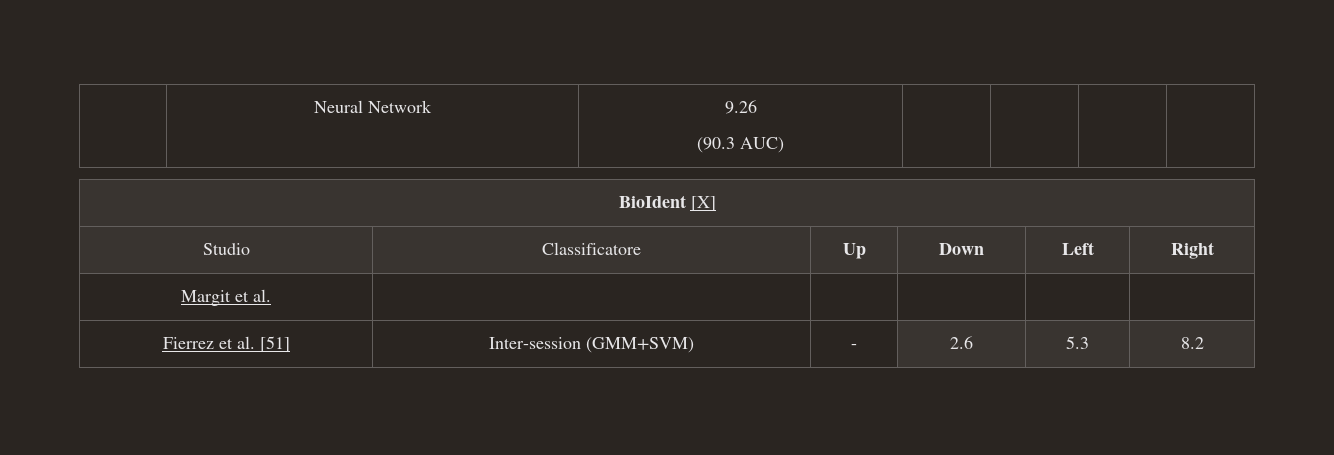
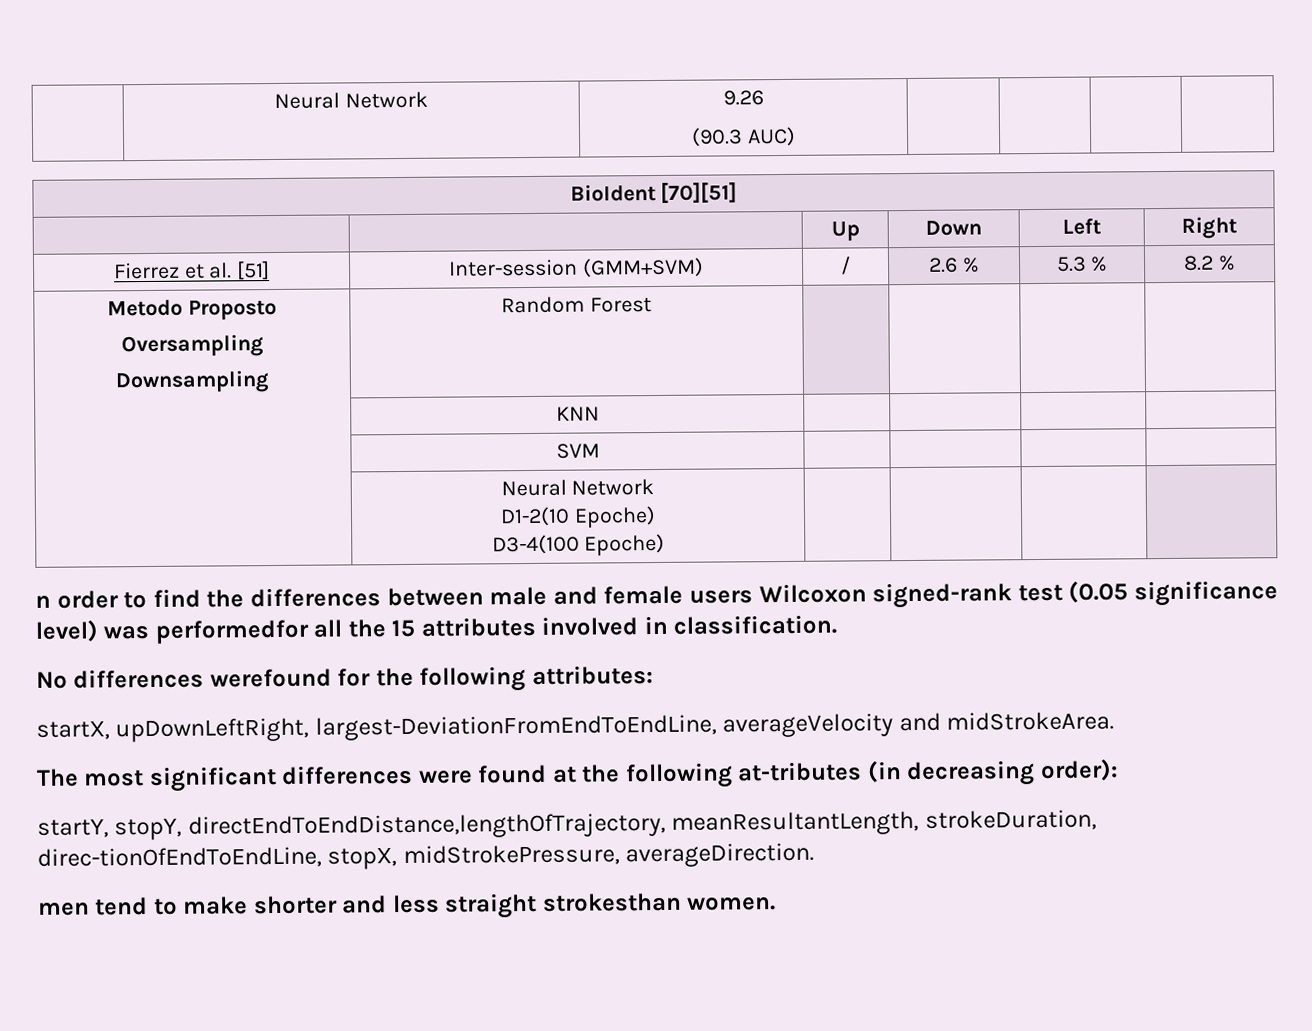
- BioIdent [X]
- Studio | Classificatore | Up | Down | Left | Right
+ BioIdent [70][51]
+ | | Up | Down | Left | Right
- Margit et al. | | | | |
- Fierrez et al. [51] | Inter-session (GMM+SVM) | - | 2.6 | 5.3 | 8.2
+ Fierrez et al. [51] | Inter-session (GMM+SVM) | / | 2.6 % | 5.3 % | 8.2 %
+ Metodo Proposto
+ Oversampling
+ Downsampling | Random Forest | | | |
+ | KNN | | | |
+ | SVM | | | |
+ | Neural Network
+ D1-2(10 Epoche)
+ D3-4(100 Epoche) | | | |
+ n order to find the differences between male and female users Wilcoxon signed-rank test (0.05 significance level) was performedfor all the 15 attributes involved in classification.
+ No differences werefound for the following attributes:
+ startX, upDownLeftRight, largest-DeviationFromEndToEndLine, averageVelocity and midStrokeArea.
+ The most significant differences were found at the following at-tributes (in decreasing order):
+ startY, stopY, directEndToEndDistance,lengthOfTrajectory, meanResultantLength, strokeDuration, direc-tionOfEndToEndLine, stopX, midStrokePressure, averageDirection.
+ men tend to make shorter and less straight strokesthan women.

